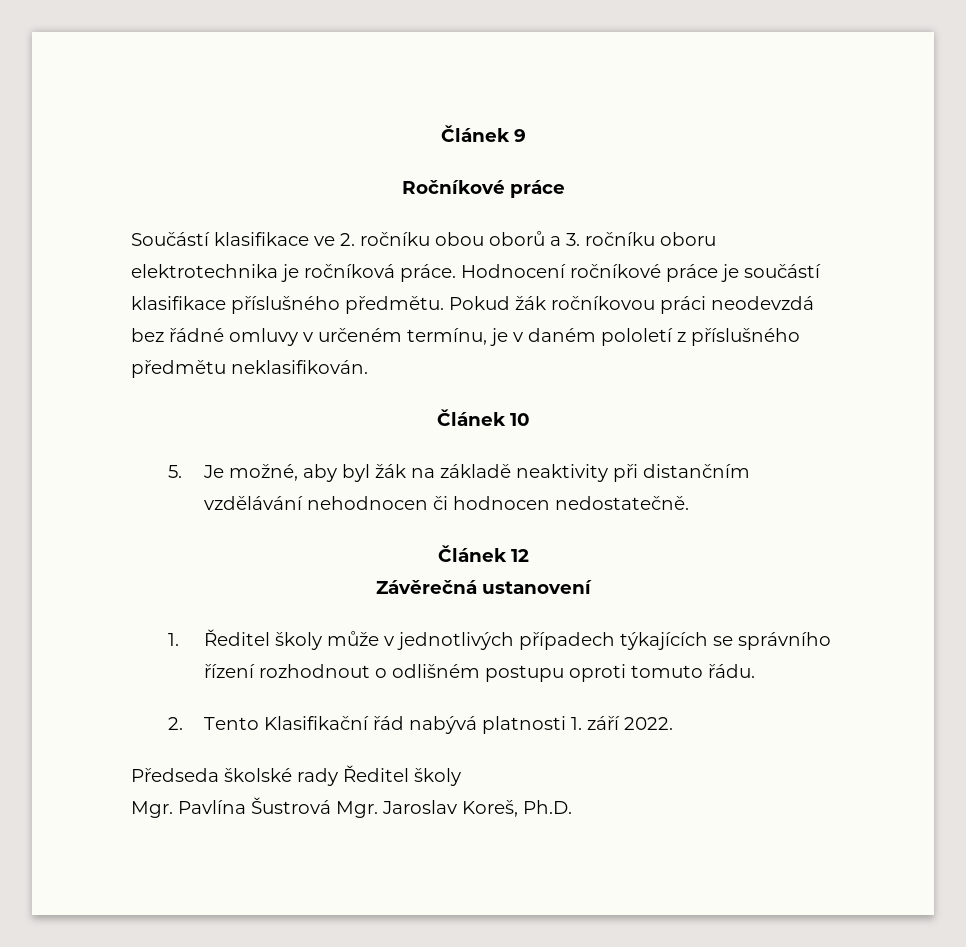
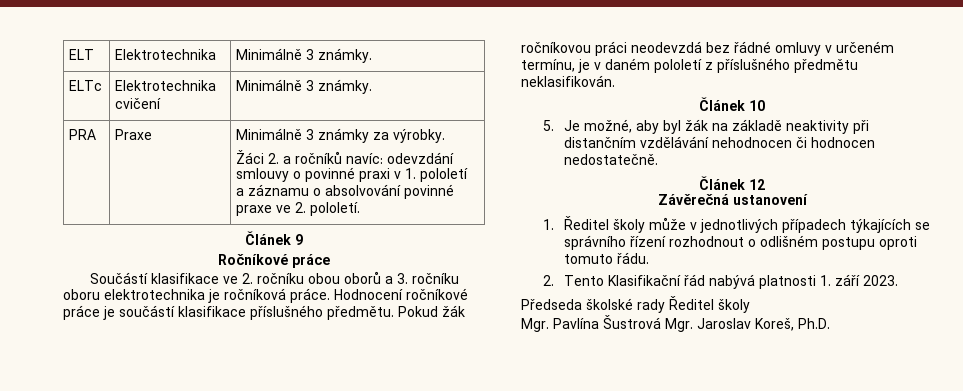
+ ELT | Elektrotechnika | Minimálně 3 známky.
+ ELTc | Elektrotechnika cvičení | Minimálně 3 známky.
+ PRA | Praxe | Minimálně 3 známky za výrobky.
+ Žáci 2. a ročníků navíc: odevzdání smlouvy o povinné praxi v 1. pololetí a záznamu o absolvování povinné praxe ve 2. pololetí.
- 2. Tento Klasifikační řád nabývá platnosti 1. září 2022.
+ 2. Tento Klasifikační řád nabývá platnosti 1. září 2023.

